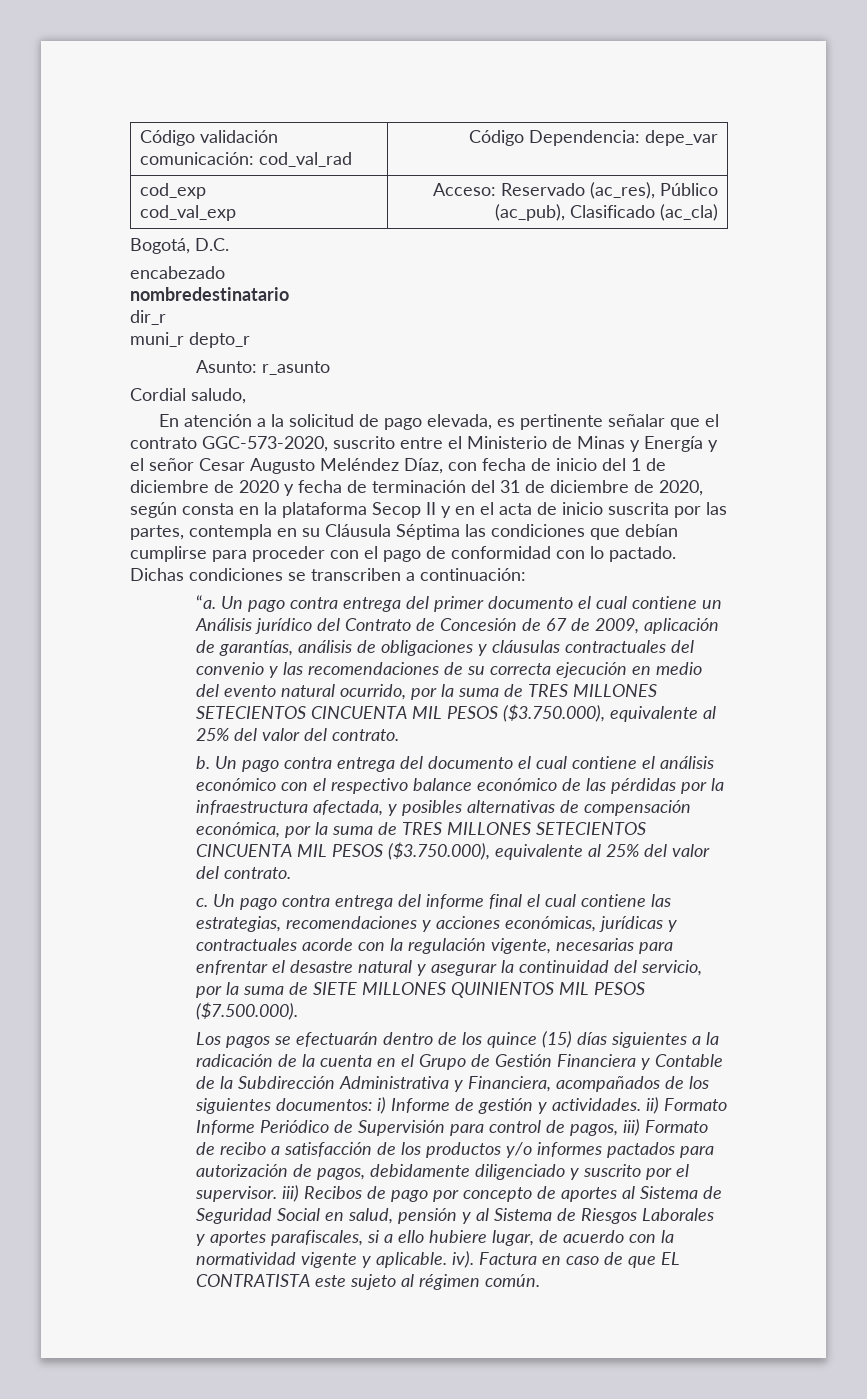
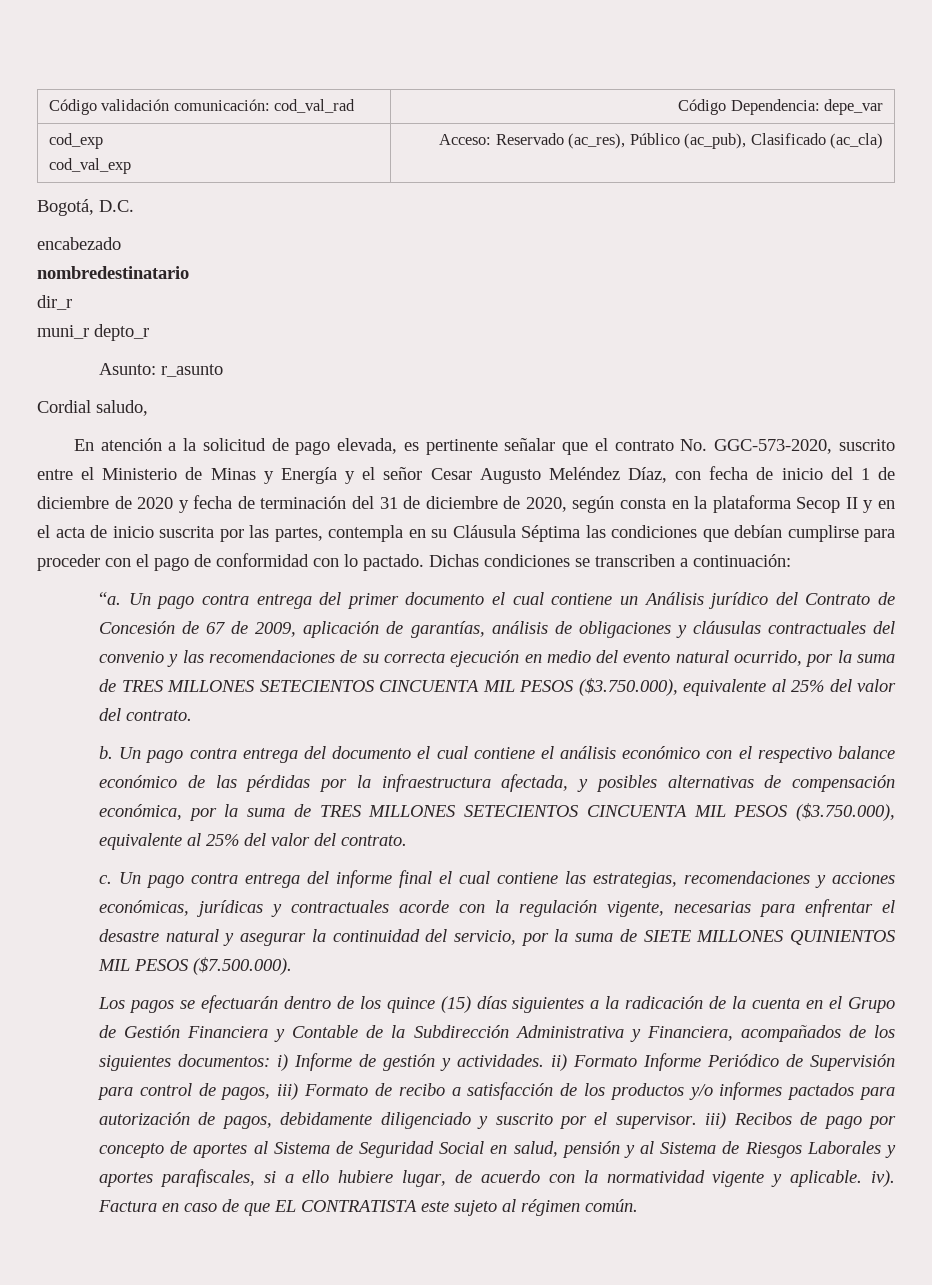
- En atención a la solicitud de pago elevada, es pertinente señalar que el contrato GGC-573-2020, suscrito entre el Ministerio de Minas y Energía y el señor Cesar Augusto Meléndez Díaz, con fecha de inicio del 1 de diciembre de 2020 y fecha de terminación del 31 de diciembre de 2020, según consta en la plataforma Secop II y en el acta de inicio suscrita por las partes, contempla en su Cláusula Séptima las condiciones que debían cumplirse para proceder con el pago de conformidad con lo pactado.
+ En atención a la solicitud de pago elevada, es pertinente señalar que el contrato No. GGC-573-2020, suscrito entre el Ministerio de Minas y Energía y el señor Cesar Augusto Meléndez Díaz, con fecha de inicio del 1 de diciembre de 2020 y fecha de terminación del 31 de diciembre de 2020, según consta en la plataforma Secop II y en el acta de inicio suscrita por las partes, contempla en su Cláusula Séptima las condiciones que debían cumplirse para proceder con el pago de conformidad con lo pactado.

